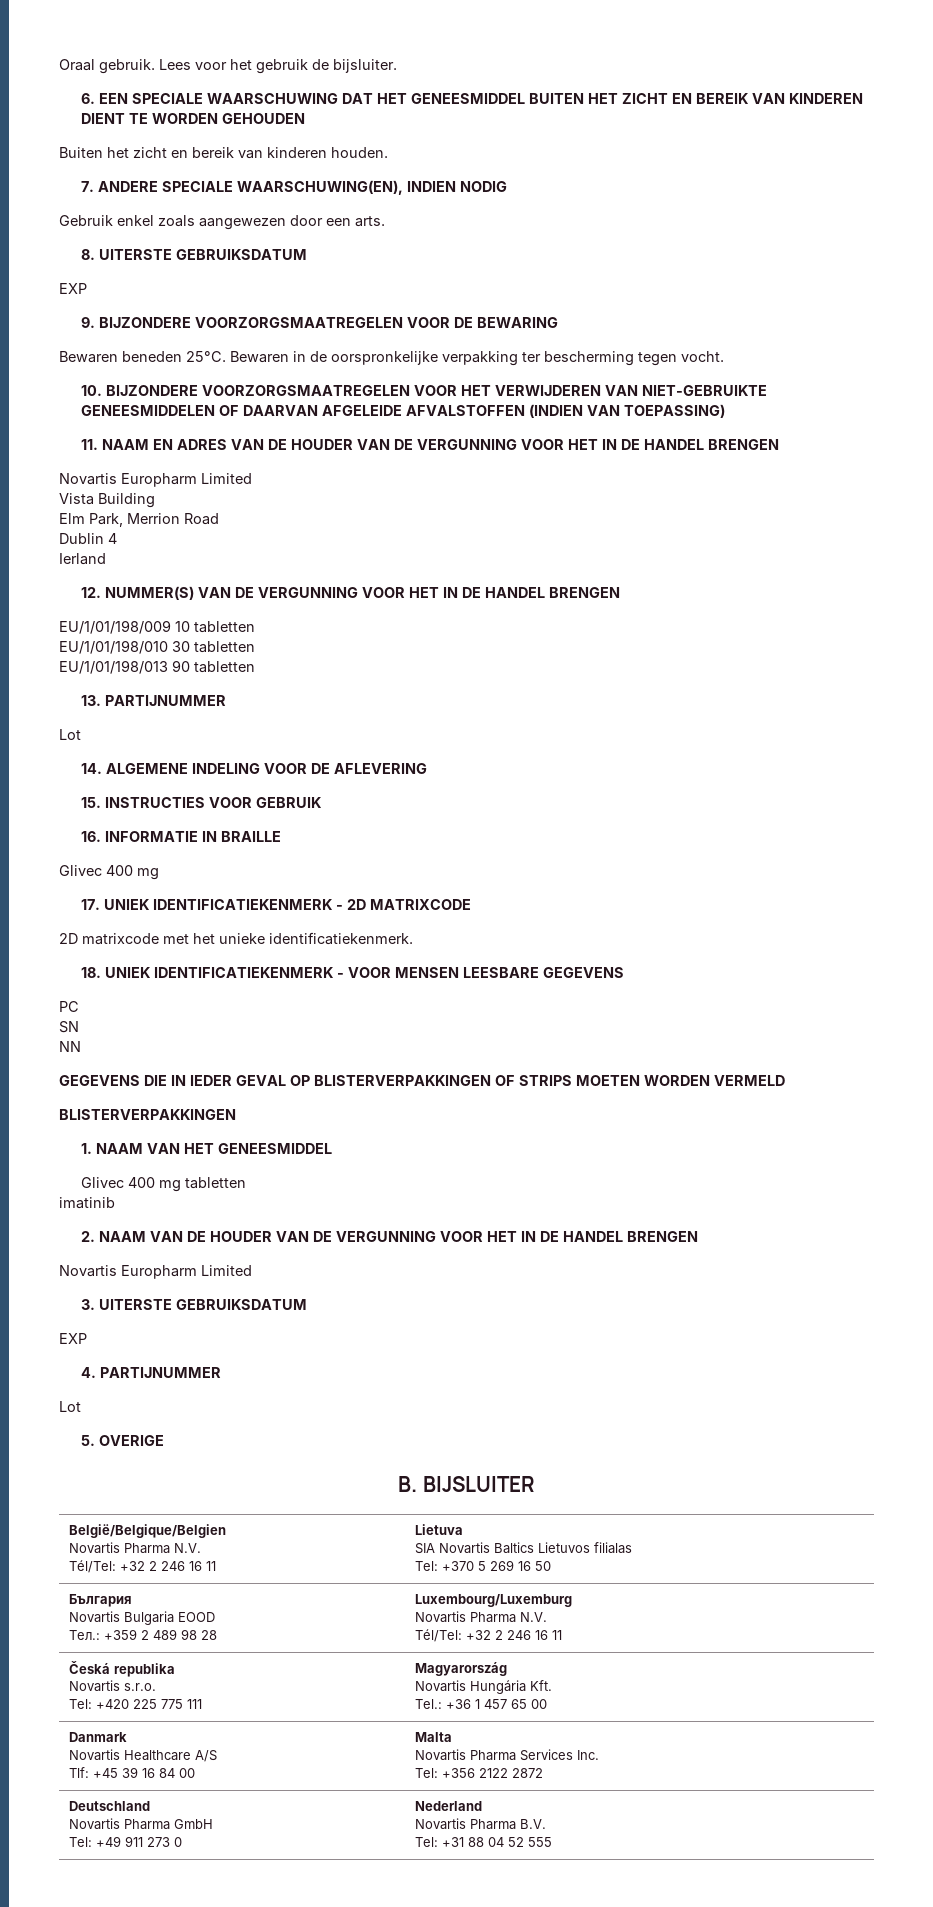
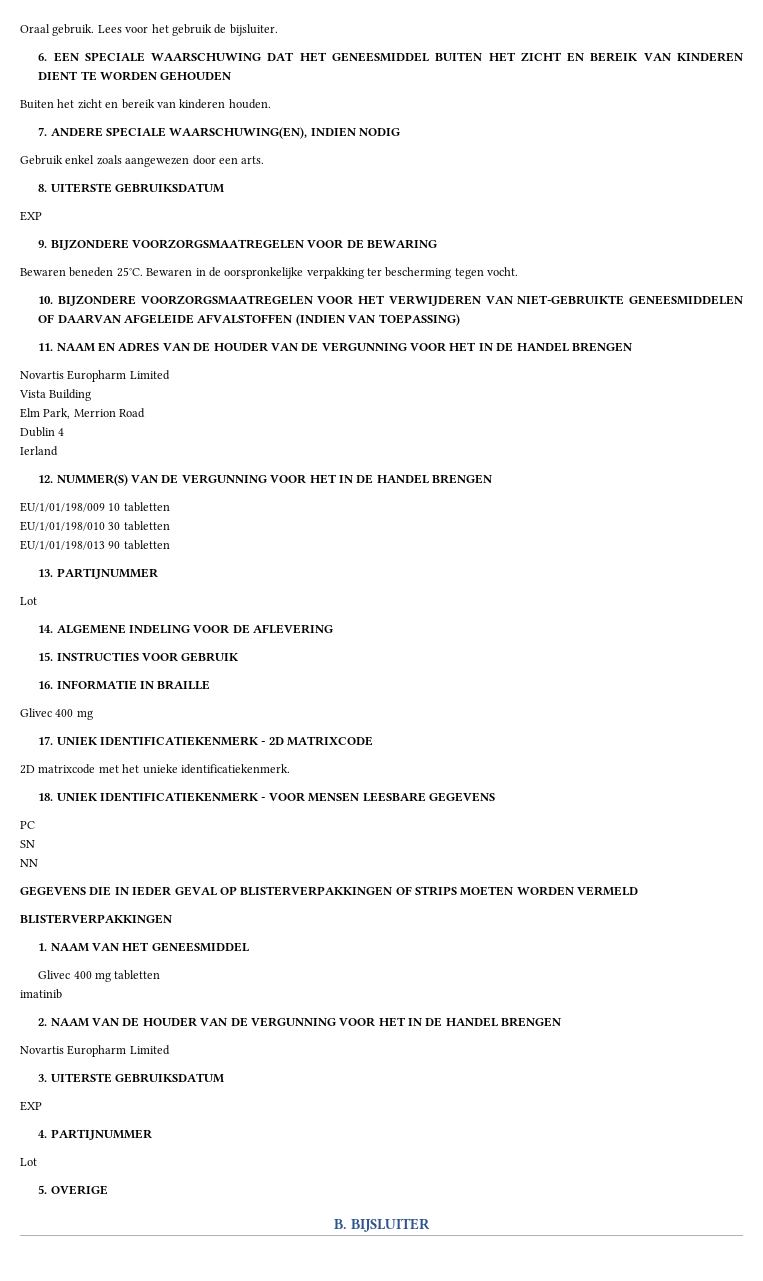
- België/Belgique/Belgien
- Novartis Pharma N.V.
- Tél/Tel: +32 2 246 16 11 | Lietuva
- SIA Novartis Baltics Lietuvos filialas
- Tel: +370 5 269 16 50
- България
- Novartis Bulgaria EOOD
- Тел.: +359 2 489 98 28 | Luxembourg/Luxemburg
- Novartis Pharma N.V.
- Tél/Tel: +32 2 246 16 11
- Česká republika
- Novartis s.r.o.
- Tel: +420 225 775 111 | Magyarország
- Novartis Hungária Kft.
- Tel.: +36 1 457 65 00
- Danmark
- Novartis Healthcare A/S
- Tlf: +45 39 16 84 00 | Malta
- Novartis Pharma Services Inc.
- Tel: +356 2122 2872
- Deutschland
- Novartis Pharma GmbH
- Tel: +49 911 273 0 | Nederland
- Novartis Pharma B.V.
- Tel: +31 88 04 52 555

